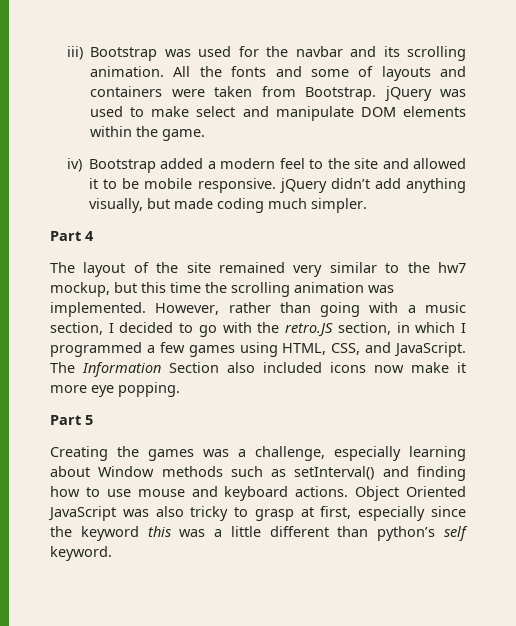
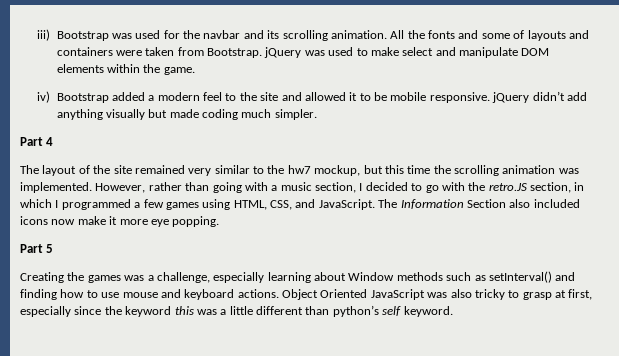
- iv) Bootstrap added a modern feel to the site and allowed it to be mobile responsive. jQuery didn’t add anything visually, but made coding much simpler.
+ iv) Bootstrap added a modern feel to the site and allowed it to be mobile responsive. jQuery didn’t add anything visually but made coding much simpler.

